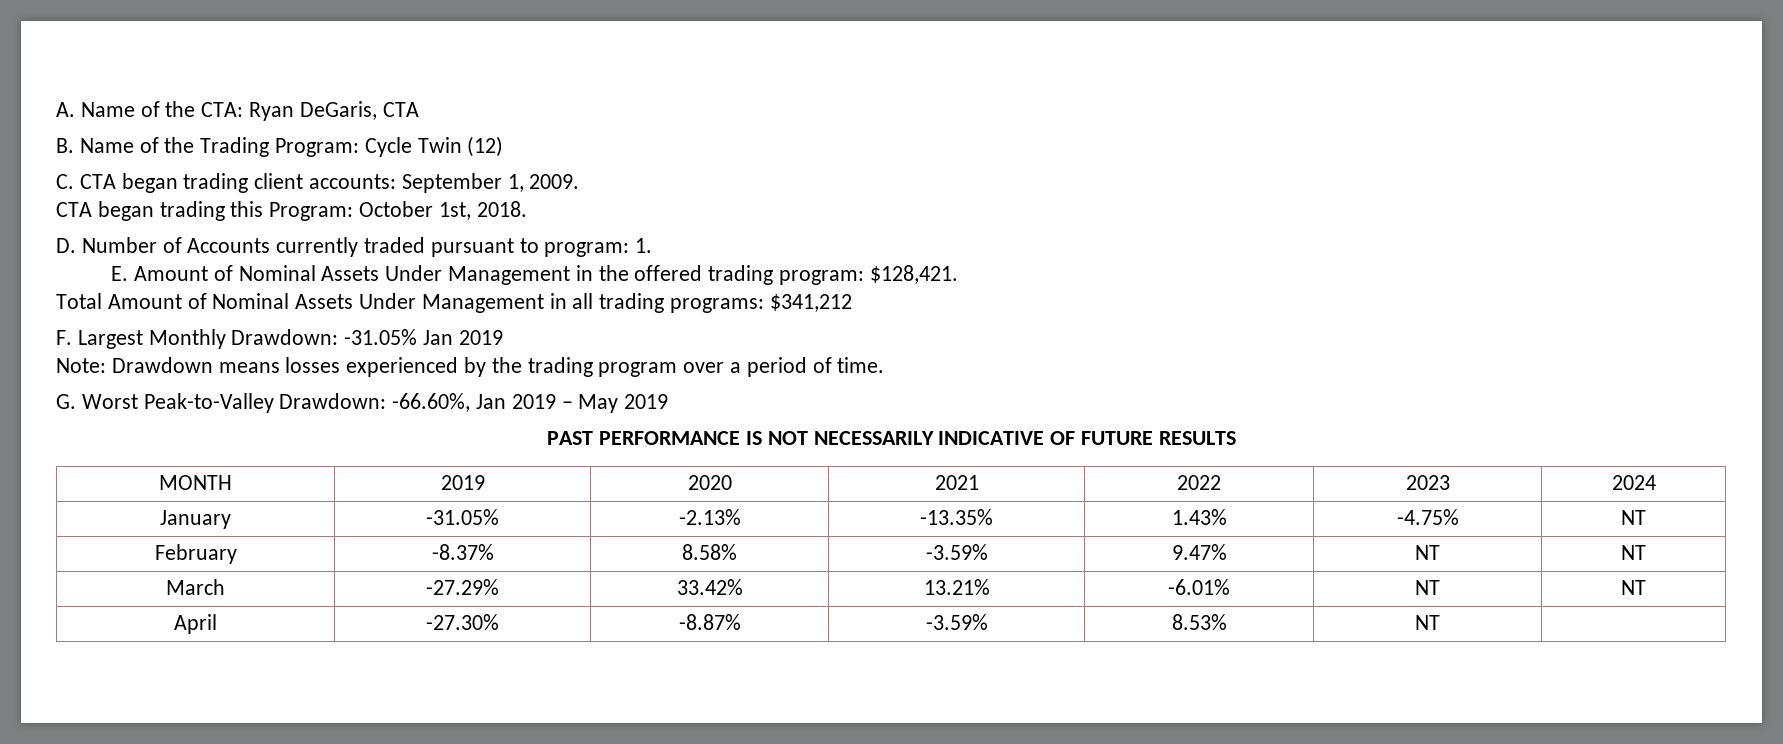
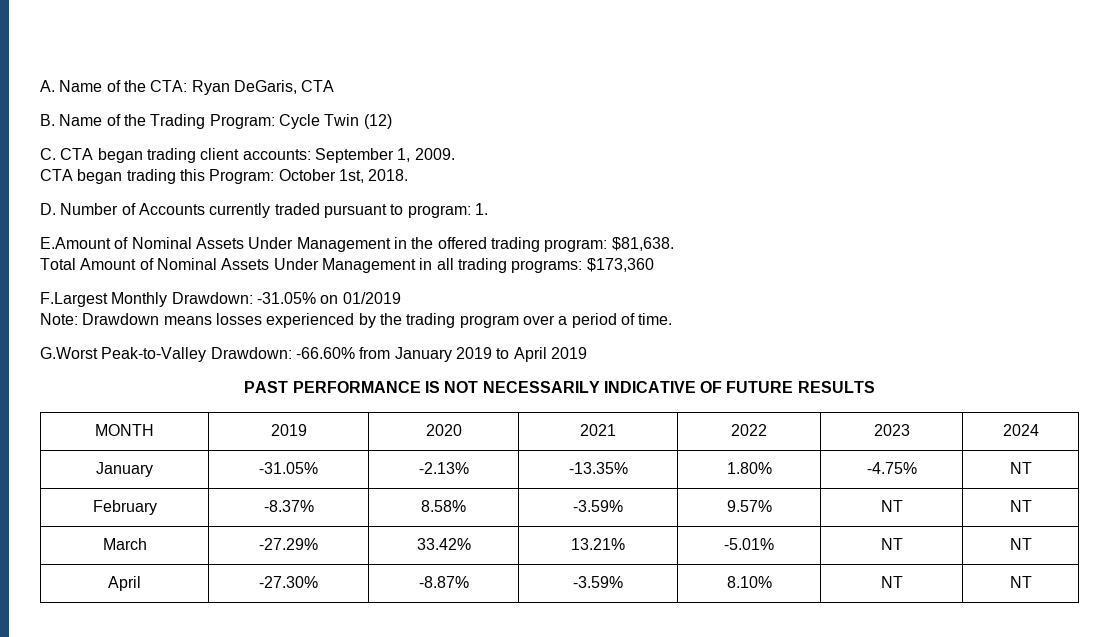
- E. Amount of Nominal Assets Under Management in the offered trading program: $128,421.
+ E.Amount of Nominal Assets Under Management in the offered trading program: $81,638.
- Total Amount of Nominal Assets Under Management in all trading programs: $341,212
- F. Largest Monthly Drawdown: -31.05% Jan 2019
+ Total Amount of Nominal Assets Under Management in all trading programs: $173,360
+ F.Largest Monthly Drawdown: -31.05% on 01/2019
- G. Worst Peak-to-Valley Drawdown: -66.60%, Jan 2019 – May 2019
+ G.Worst Peak-to-Valley Drawdown: -66.60% from January 2019 to April 2019
- January | -31.05% | -2.13% | -13.35% | 1.43% | -4.75% | NT
+ January | -31.05% | -2.13% | -13.35% | 1.80% | -4.75% | NT
- February | -8.37% | 8.58% | -3.59% | 9.47% | NT | NT
+ February | -8.37% | 8.58% | -3.59% | 9.57% | NT | NT
- March | -27.29% | 33.42% | 13.21% | -6.01% | NT | NT
+ March | -27.29% | 33.42% | 13.21% | -5.01% | NT | NT
- April | -27.30% | -8.87% | -3.59% | 8.53% | NT |
+ April | -27.30% | -8.87% | -3.59% | 8.10% | NT | NT

